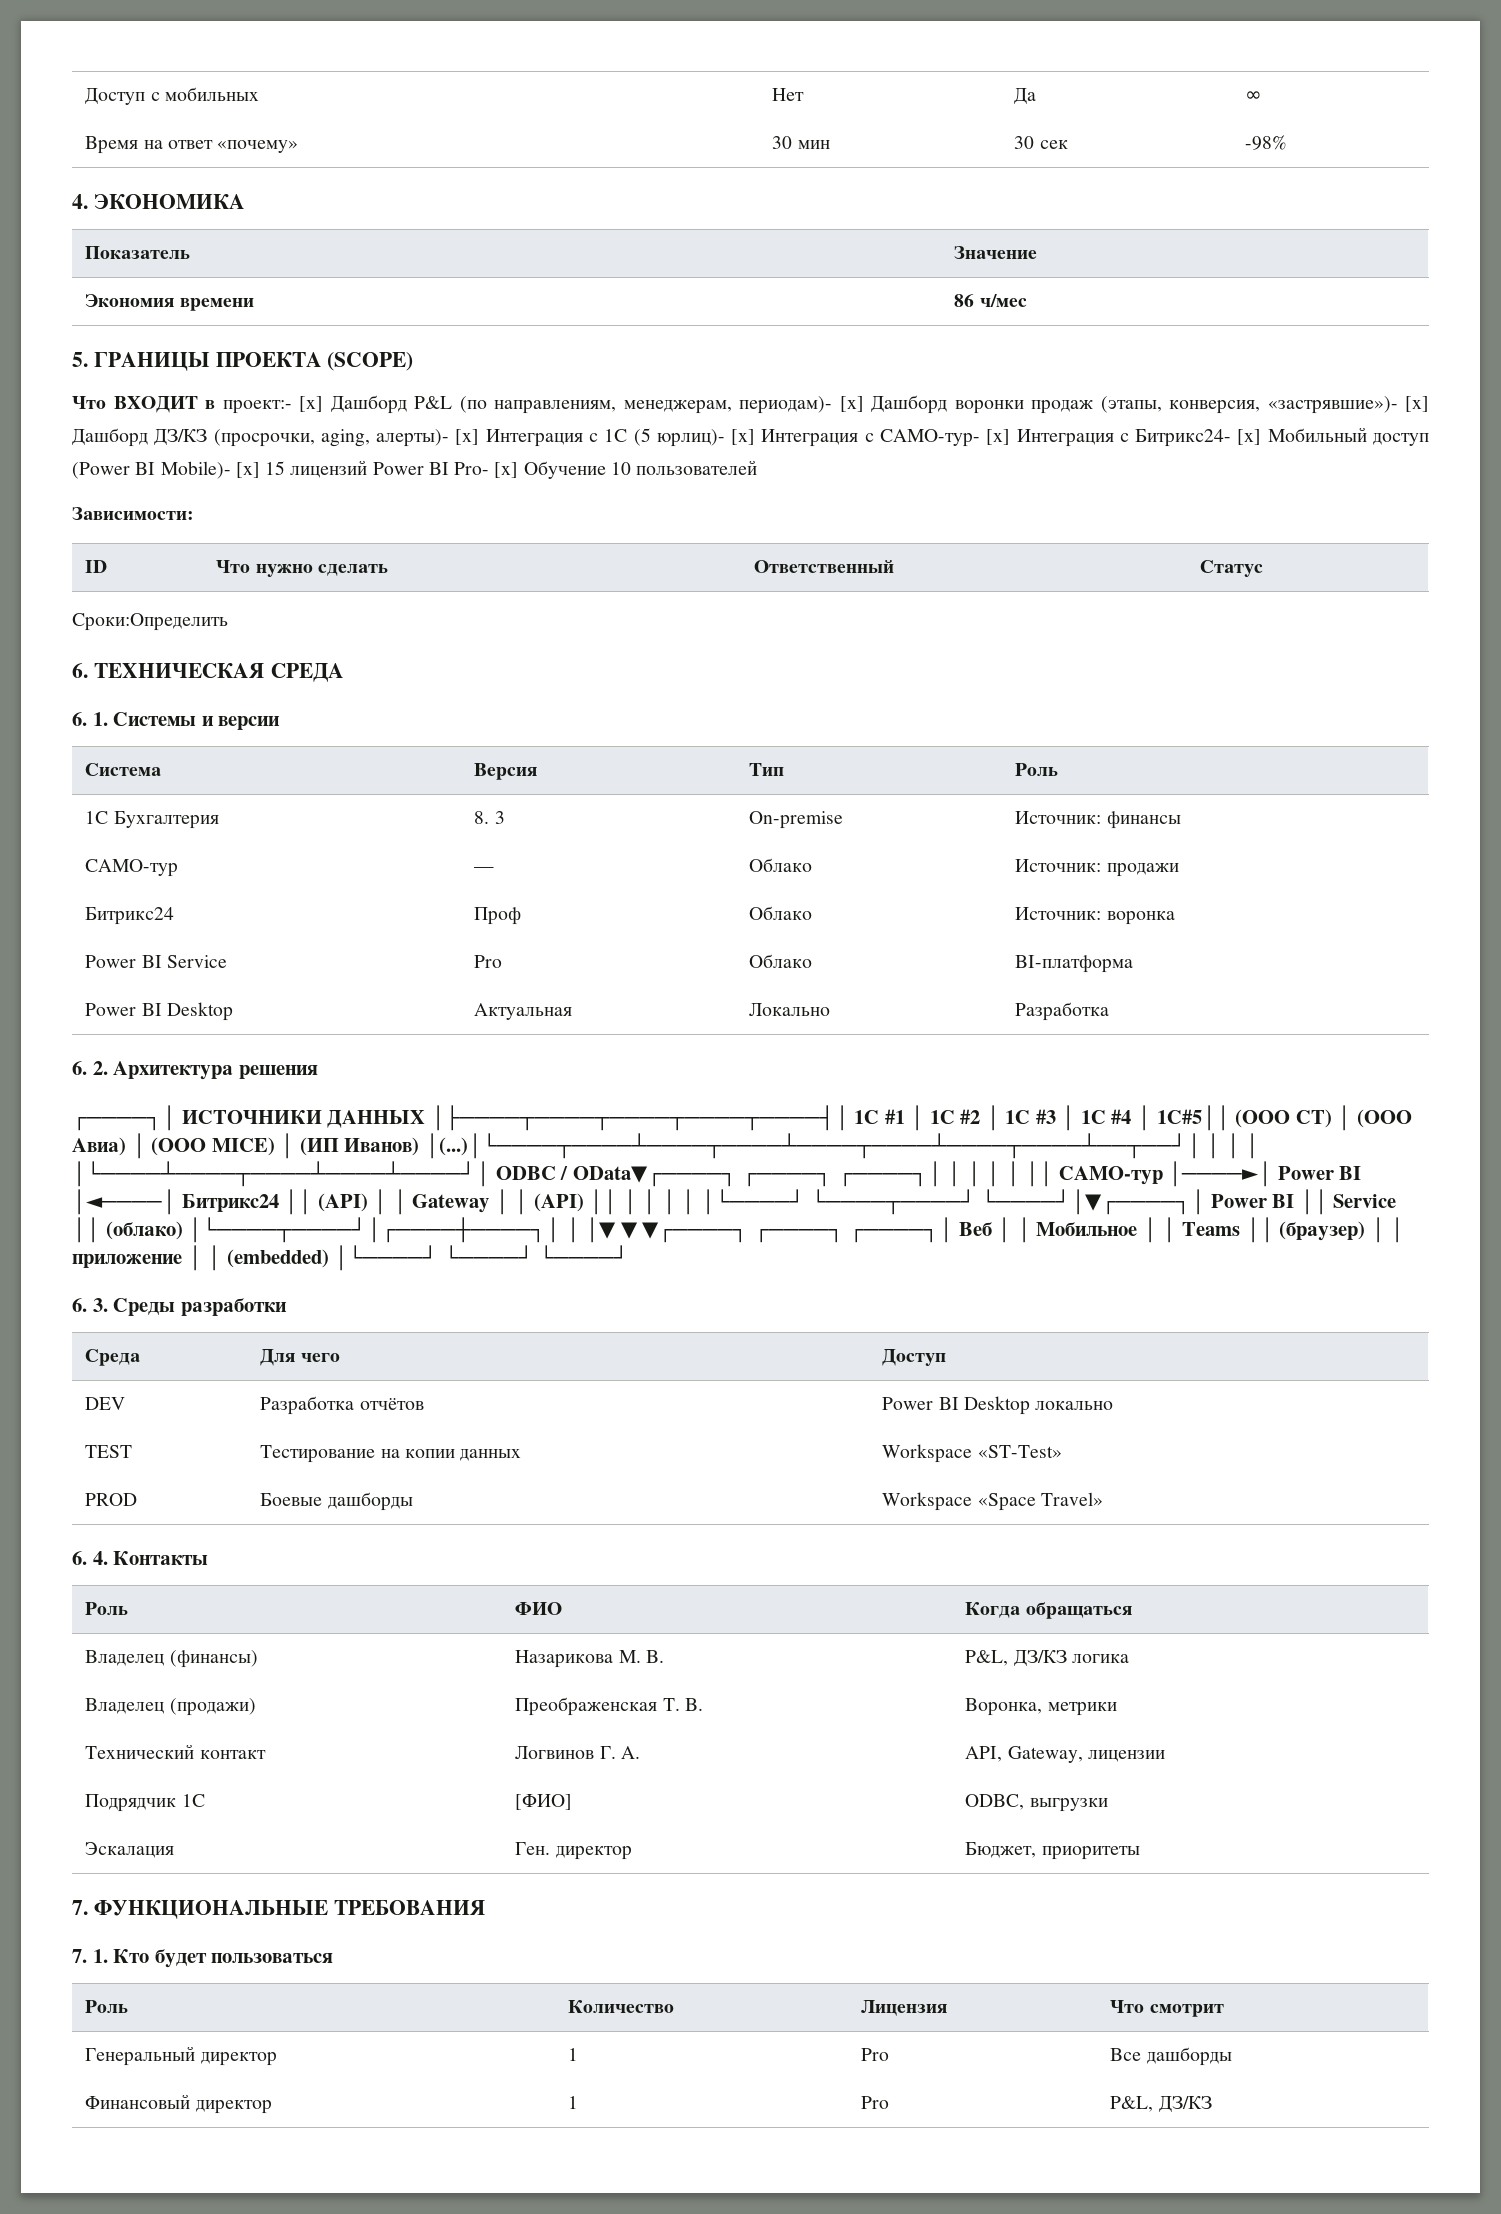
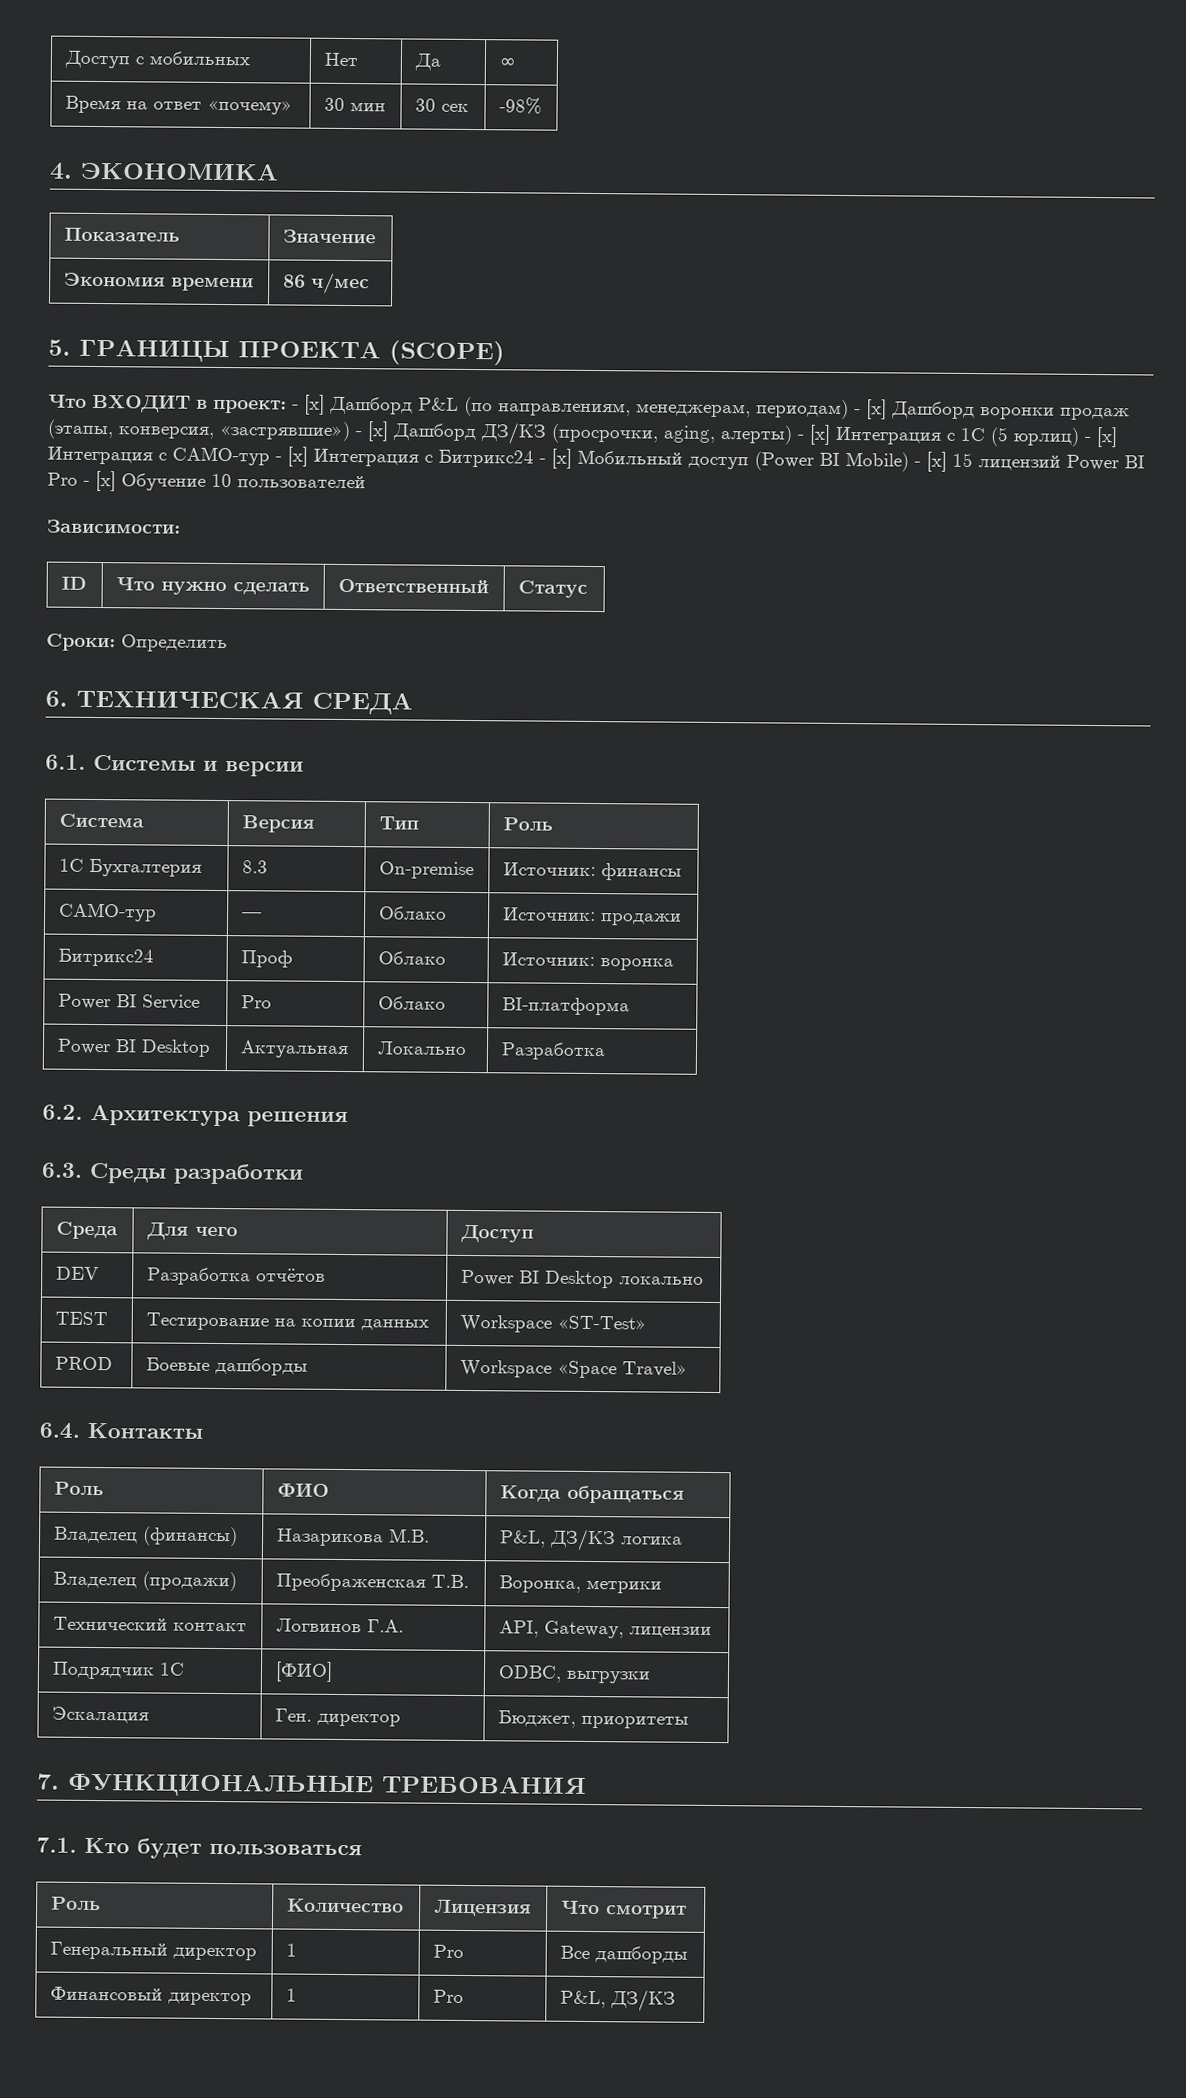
- Что ВХОДИТ в проект:- [x] Дашборд P&L (по направлениям, менеджерам, периодам)- [x] Дашборд воронки продаж (этапы, конверсия, «застрявшие»)- [x] Дашборд ДЗ/КЗ (просрочки, aging, алерты)- [x] Интеграция с 1С (5 юрлиц)- [x] Интеграция с САМО-тур- [x] Интеграция с Битрикс24- [x] Мобильный доступ (Power BI Mobile)- [x] 15 лицензий Power BI Pro- [x] Обучение 10 пользователей
+ Что ВХОДИТ в проект: - [x] Дашборд P&L (по направлениям, менеджерам, периодам) - [x] Дашборд воронки продаж (этапы, конверсия, «застрявшие») - [x] Дашборд ДЗ/КЗ (просрочки, aging, алерты) - [x] Интеграция с 1С (5 юрлиц) - [x] Интеграция с САМО-тур - [x] Интеграция с Битрикс24 - [x] Мобильный доступ (Power BI Mobile) - [x] 15 лицензий Power BI Pro - [x] Обучение 10 пользователей
- Сроки:Определить
+ Сроки: Определить
- 6. 1. Системы и версии
+ 6.1. Системы и версии
- 1С Бухгалтерия | 8. 3 | On-premise | Источник: финансы
+ 1С Бухгалтерия | 8.3 | On-premise | Источник: финансы
- 6. 2. Архитектура решения
+ 6.2. Архитектура решения
- ┌────┐│ ИСТОЧНИКИ ДАННЫХ │├────┬────┬────┬────┬────┤│ 1С #1 │ 1С #2 │ 1С #3 │ 1С #4 │ 1С#5││ (ООО СТ) │ (ООО Авиа) │ (ООО MICE) │ (ИП Иванов) │(...)│└────┬────┴────┬────┴────┬────┴────┬────┴──┬──┘│ │ │ │ │└────┴────┬────┴────┴────┘│ ODBC / OData▼┌────┐ ┌────┐ ┌────┐│ │ │ │ │ ││ САМО-тур │────►│ Power BI │◄────│ Битрикс24 ││ (API) │ │ Gateway │ │ (API) ││ │ │ │ │ │└────┘ └────┬────┘ └────┘│▼┌────┐│ Power BI ││ Service ││ (облако) │└────┬────┘│┌────┼────┐│ │ │▼ ▼ ▼┌────┐ ┌────┐ ┌────┐│ Веб │ │ Мобильное │ │ Teams ││ (браузер) │ │ приложение │ │ (embedded) │└────┘ └────┘ └────┘
- 6. 3. Среды разработки
+ 6.3. Среды разработки
- 6. 4. Контакты
+ 6.4. Контакты
- Владелец (финансы) | Назарикова М. В. | P&L, ДЗ/КЗ логика
+ Владелец (финансы) | Назарикова М.В. | P&L, ДЗ/КЗ логика
- Владелец (продажи) | Преображенская Т. В. | Воронка, метрики
+ Владелец (продажи) | Преображенская Т.В. | Воронка, метрики
- Технический контакт | Логвинов Г. А. | API, Gateway, лицензии
+ Технический контакт | Логвинов Г.А. | API, Gateway, лицензии
- 7. 1. Кто будет пользоваться
+ 7.1. Кто будет пользоваться

